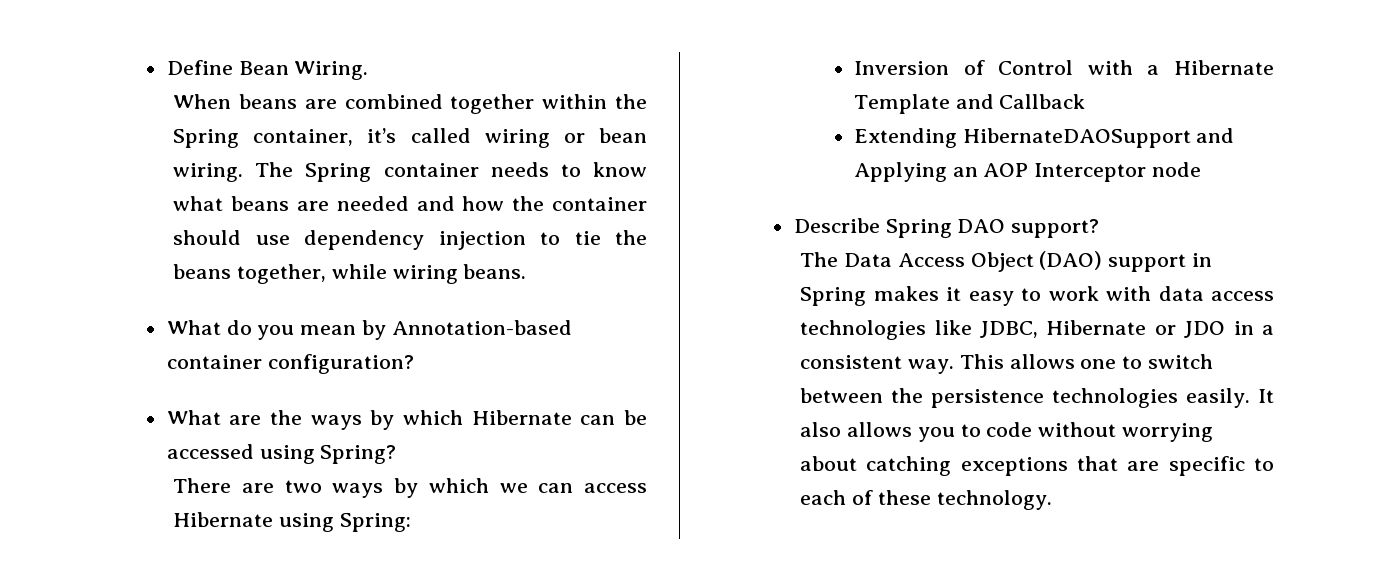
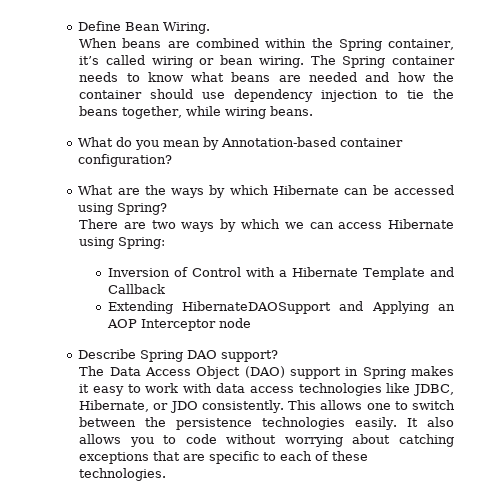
- When beans are combined together within the Spring container, it’s called wiring or bean wiring.
+ When beans are combined within the Spring container, it’s called wiring or bean wiring.
- The Data Access Object (DAO) support in Spring makes it easy to work with data access technologies like JDBC, Hibernate or JDO in a consistent way.
+ The Data Access Object (DAO) support in Spring makes it easy to work with data access technologies like JDBC, Hibernate, or JDO consistently.
- It also allows you to code without worrying about catching exceptions that are specific to each of these technology.
+ It also allows you to code without worrying about catching exceptions that are specific to each of these technologies.

